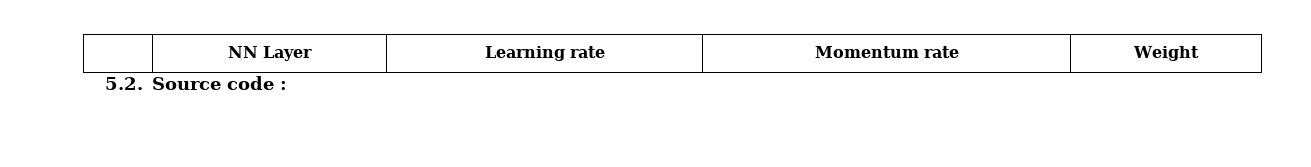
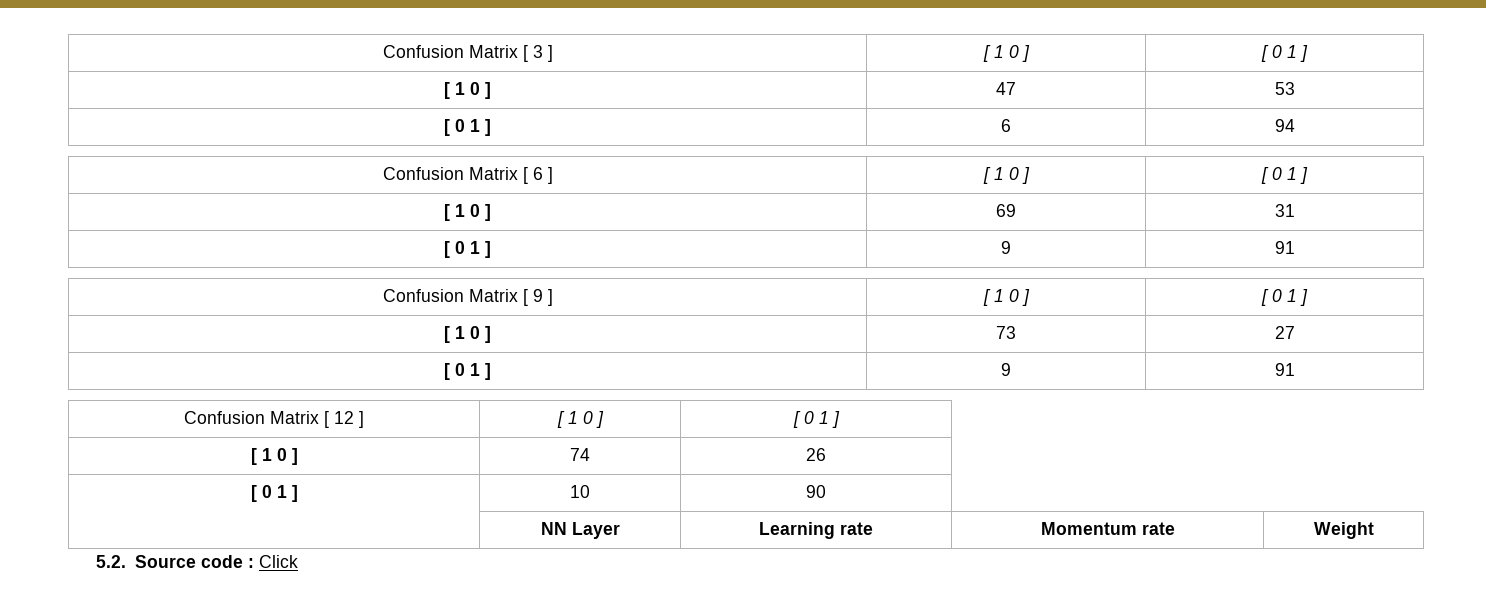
+ Confusion Matrix [ 3 ] | [ 1 0 ] | [ 0 1 ]
+ [ 1 0 ] | 47 | 53
+ [ 0 1 ] | 6 | 94
+ Confusion Matrix [ 6 ] | [ 1 0 ] | [ 0 1 ]
+ [ 1 0 ] | 69 | 31
+ [ 0 1 ] | 9 | 91
+ Confusion Matrix [ 9 ] | [ 1 0 ] | [ 0 1 ]
+ [ 1 0 ] | 73 | 27
+ [ 0 1 ] | 9 | 91
+ Confusion Matrix [ 12 ] | [ 1 0 ] | [ 0 1 ]
+ [ 1 0 ] | 74 | 26
+ [ 0 1 ] | 10 | 90
- 5.2. Source code :
+ 5.2. Source code : Click

